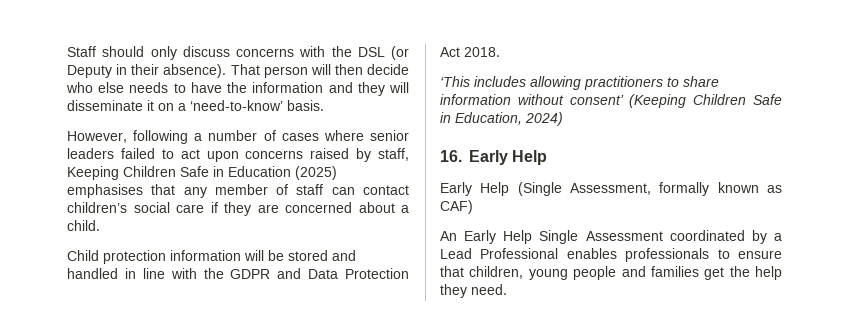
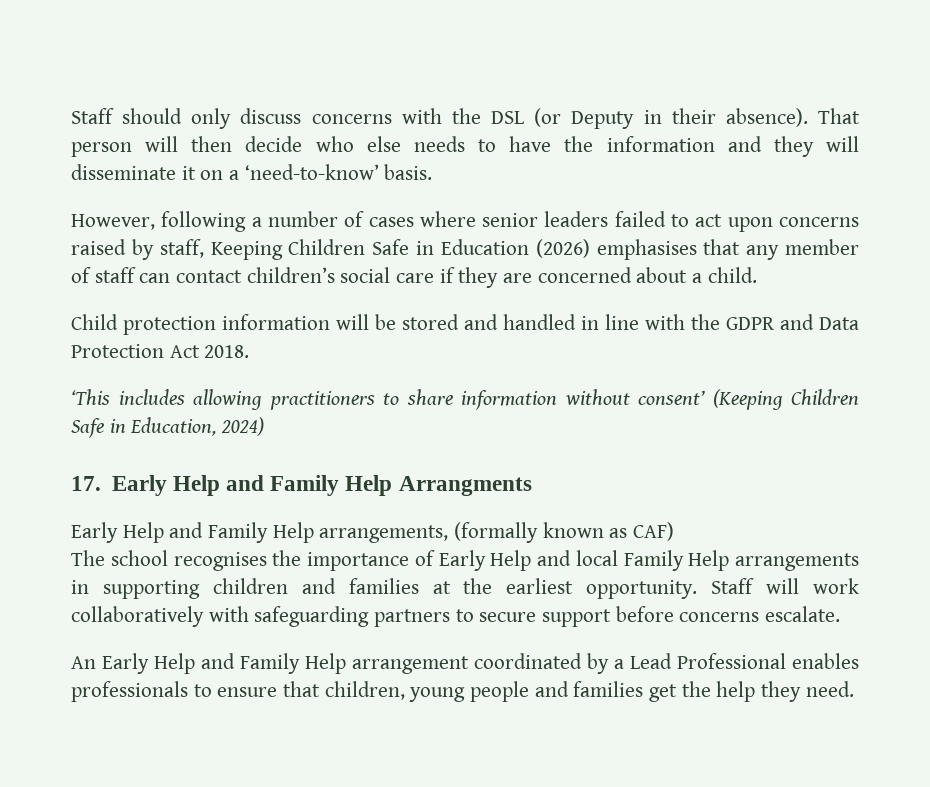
- However, following a number of cases where senior leaders failed to act upon concerns raised by staff, Keeping Children Safe in Education (2025) emphasises that any member of staff can contact children’s social care if they are concerned about a child.
+ However, following a number of cases where senior leaders failed to act upon concerns raised by staff, Keeping Children Safe in Education (2026) emphasises that any member of staff can contact children’s social care if they are concerned about a child.
- 16. Early Help
- Early Help (Single Assessment, formally known as CAF)
+ 17. Early Help and Family Help Arrangments
+ Early Help and Family Help arrangements, (formally known as CAF)
+ The school recognises the importance of Early Help and local Family Help arrangements in supporting children and families at the earliest opportunity. Staff will work collaboratively with safeguarding partners to secure support before concerns escalate.
- An Early Help Single Assessment coordinated by a Lead Professional enables professionals to ensure that children, young people and families get the help they need.
+ An Early Help and Family Help arrangement coordinated by a Lead Professional enables professionals to ensure that children, young people and families get the help they need.

